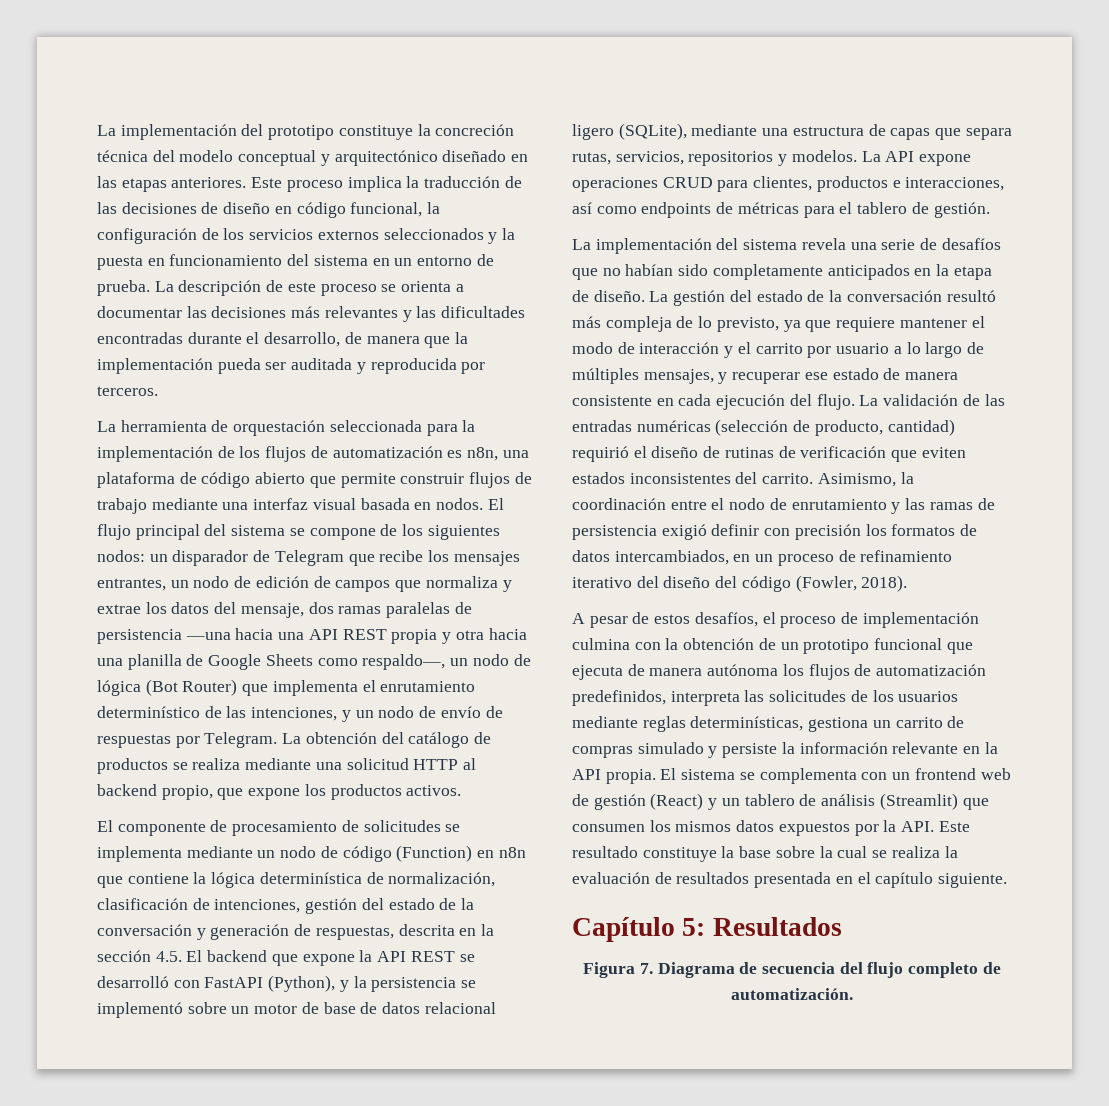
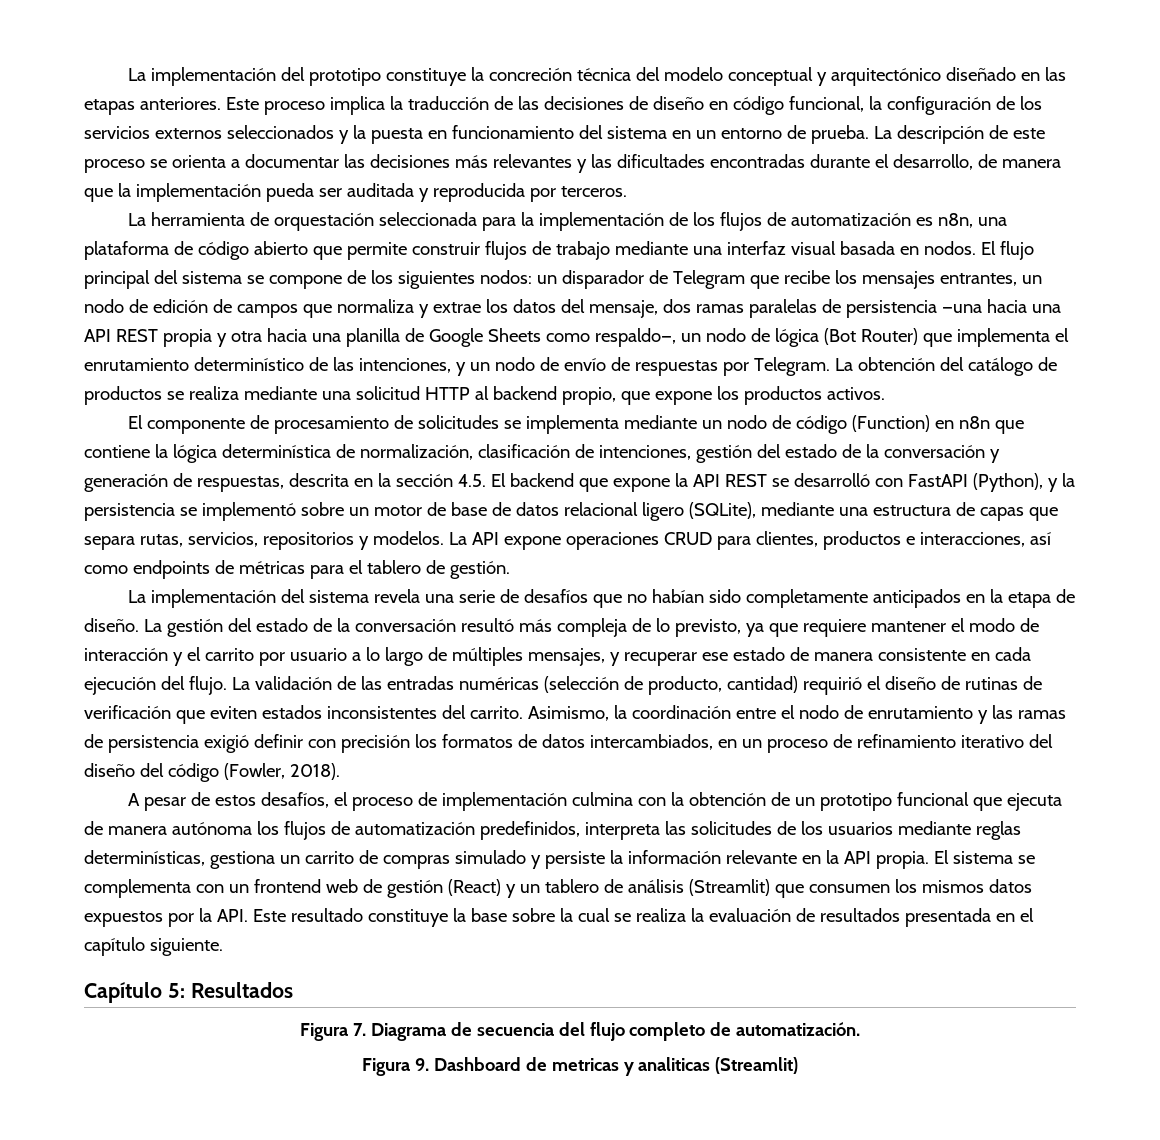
+ Figura 9. Dashboard de metricas y analiticas (Streamlit)

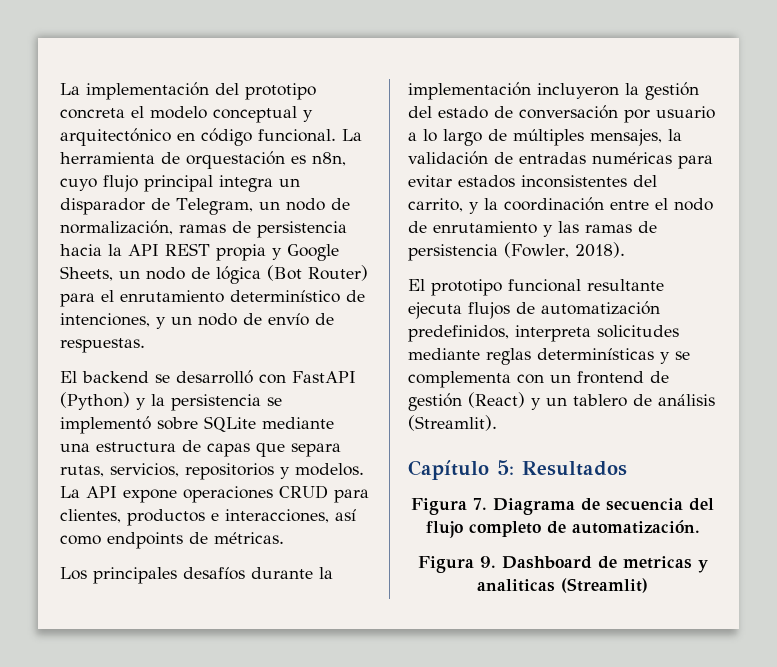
- La implementación del prototipo constituye la concreción técnica del modelo conceptual y arquitectónico diseñado en las etapas anteriores. Este proceso implica la traducción de las decisiones de diseño en código funcional, la configuración de los servicios externos seleccionados y la puesta en funcionamiento del sistema en un entorno de prueba. La descripción de este proceso se orienta a documentar las decisiones más relevantes y las dificultades encontradas durante el desarrollo, de manera que la implementación pueda ser auditada y reproducida por terceros.
- La herramienta de orquestación seleccionada para la implementación de los flujos de automatización es n8n, una plataforma de código abierto que permite construir flujos de trabajo mediante una interfaz visual basada en nodos. El flujo principal del sistema se compone de los siguientes nodos: un disparador de Telegram que recibe los mensajes entrantes, un nodo de edición de campos que normaliza y extrae los datos del mensaje, dos ramas paralelas de persistencia —una hacia una API REST propia y otra hacia una planilla de Google Sheets como respaldo—, un nodo de lógica (Bot Router) que implementa el enrutamiento determinístico de las intenciones, y un nodo de envío de respuestas por Telegram. La obtención del catálogo de productos se realiza mediante una solicitud HTTP al backend propio, que expone los productos activos.
- El componente de procesamiento de solicitudes se implementa mediante un nodo de código (Function) en n8n que contiene la lógica determinística de normalización, clasificación de intenciones, gestión del estado de la conversación y generación de respuestas, descrita en la sección 4.5. El backend que expone la API REST se desarrolló con FastAPI (Python), y la persistencia se implementó sobre un motor de base de datos relacional ligero (SQLite), mediante una estructura de capas que separa rutas, servicios, repositorios y modelos.
+ La implementación del prototipo concreta el modelo conceptual y arquitectónico en código funcional. La herramienta de orquestación es n8n, cuyo flujo principal integra un disparador de Telegram, un nodo de normalización, ramas de persistencia hacia la API REST propia y Google Sheets, un nodo de lógica (Bot Router) para el enrutamiento determinístico de intenciones, y un nodo de envío de respuestas.
+ El backend se desarrolló con FastAPI (Python) y la persistencia se implementó sobre SQLite mediante una estructura de capas que separa rutas, servicios, repositorios y modelos.
- La API expone operaciones CRUD para clientes, productos e interacciones, así como endpoints de métricas para el tablero de gestión.
- La implementación del sistema revela una serie de desafíos que no habían sido completamente anticipados en la etapa de diseño. La gestión del estado de la conversación resultó más compleja de lo previsto, ya que requiere mantener el modo de interacción y el carrito por usuario a lo largo de múltiples mensajes, y recuperar ese estado de manera consistente en cada ejecución del flujo. La validación de las entradas numéricas (selección de producto, cantidad) requirió el diseño de rutinas de verificación que eviten estados inconsistentes del carrito. Asimismo, la coordinación entre el nodo de enrutamiento y las ramas de persistencia exigió definir con precisión los formatos de datos intercambiados, en un proceso de refinamiento iterativo del diseño del código (Fowler, 2018).
- A pesar de estos desafíos, el proceso de implementación culmina con la obtención de un prototipo funcional que ejecuta de manera autónoma los flujos de automatización predefinidos, interpreta las solicitudes de los usuarios mediante reglas determinísticas, gestiona un carrito de compras simulado y persiste la información relevante en la API propia. El sistema se complementa con un frontend web de gestión (React) y un tablero de análisis (Streamlit) que consumen los mismos datos expuestos por la API. Este resultado constituye la base sobre la cual se realiza la evaluación de resultados presentada en el capítulo siguiente.
+ La API expone operaciones CRUD para clientes, productos e interacciones, así como endpoints de métricas.
+ Los principales desafíos durante la implementación incluyeron la gestión del estado de conversación por usuario a lo largo de múltiples mensajes, la validación de entradas numéricas para evitar estados inconsistentes del carrito, y la coordinación entre el nodo de enrutamiento y las ramas de persistencia (Fowler, 2018).
+ El prototipo funcional resultante ejecuta flujos de automatización predefinidos, interpreta solicitudes mediante reglas determinísticas y se complementa con un frontend de gestión (React) y un tablero de análisis (Streamlit).

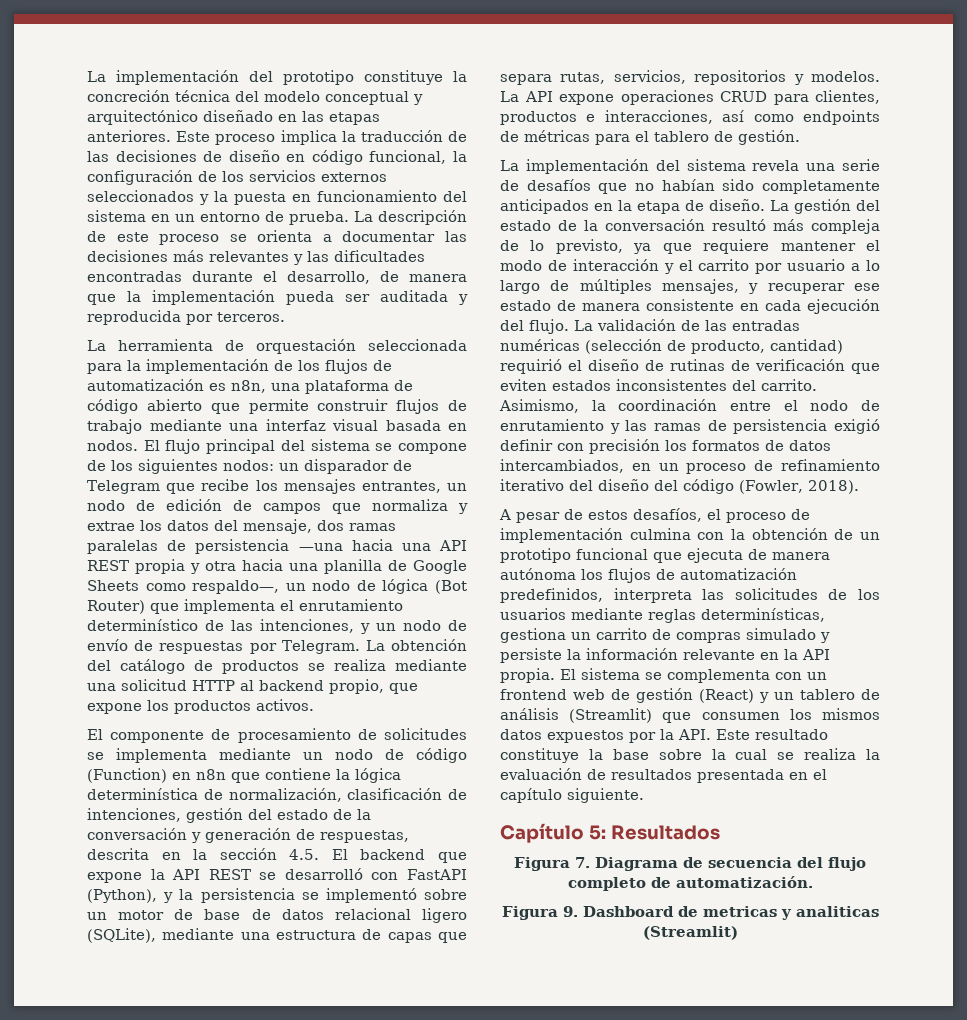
- La implementación del prototipo concreta el modelo conceptual y arquitectónico en código funcional. La herramienta de orquestación es n8n, cuyo flujo principal integra un disparador de Telegram, un nodo de normalización, ramas de persistencia hacia la API REST propia y Google Sheets, un nodo de lógica (Bot Router) para el enrutamiento determinístico de intenciones, y un nodo de envío de respuestas.
- El backend se desarrolló con FastAPI (Python) y la persistencia se implementó sobre SQLite mediante una estructura de capas que separa rutas, servicios, repositorios y modelos.
+ La implementación del prototipo constituye la concreción técnica del modelo conceptual y arquitectónico diseñado en las etapas anteriores. Este proceso implica la traducción de las decisiones de diseño en código funcional, la configuración de los servicios externos seleccionados y la puesta en funcionamiento del sistema en un entorno de prueba. La descripción de este proceso se orienta a documentar las decisiones más relevantes y las dificultades encontradas durante el desarrollo, de manera que la implementación pueda ser auditada y reproducida por terceros.
+ La herramienta de orquestación seleccionada para la implementación de los flujos de automatización es n8n, una plataforma de código abierto que permite construir flujos de trabajo mediante una interfaz visual basada en nodos. El flujo principal del sistema se compone de los siguientes nodos: un disparador de Telegram que recibe los mensajes entrantes, un nodo de edición de campos que normaliza y extrae los datos del mensaje, dos ramas paralelas de persistencia —una hacia una API REST propia y otra hacia una planilla de Google Sheets como respaldo—, un nodo de lógica (Bot Router) que implementa el enrutamiento determinístico de las intenciones, y un nodo de envío de respuestas por Telegram. La obtención del catálogo de productos se realiza mediante una solicitud HTTP al backend propio, que expone los productos activos.
+ El componente de procesamiento de solicitudes se implementa mediante un nodo de código (Function) en n8n que contiene la lógica determinística de normalización, clasificación de intenciones, gestión del estado de la conversación y generación de respuestas, descrita en la sección 4.5. El backend que expone la API REST se desarrolló con FastAPI (Python), y la persistencia se implementó sobre un motor de base de datos relacional ligero (SQLite), mediante una estructura de capas que separa rutas, servicios, repositorios y modelos.
- La API expone operaciones CRUD para clientes, productos e interacciones, así como endpoints de métricas.
- Los principales desafíos durante la implementación incluyeron la gestión del estado de conversación por usuario a lo largo de múltiples mensajes, la validación de entradas numéricas para evitar estados inconsistentes del carrito, y la coordinación entre el nodo de enrutamiento y las ramas de persistencia (Fowler, 2018).
- El prototipo funcional resultante ejecuta flujos de automatización predefinidos, interpreta solicitudes mediante reglas determinísticas y se complementa con un frontend de gestión (React) y un tablero de análisis (Streamlit).
+ La API expone operaciones CRUD para clientes, productos e interacciones, así como endpoints de métricas para el tablero de gestión.
+ La implementación del sistema revela una serie de desafíos que no habían sido completamente anticipados en la etapa de diseño. La gestión del estado de la conversación resultó más compleja de lo previsto, ya que requiere mantener el modo de interacción y el carrito por usuario a lo largo de múltiples mensajes, y recuperar ese estado de manera consistente en cada ejecución del flujo. La validación de las entradas numéricas (selección de producto, cantidad) requirió el diseño de rutinas de verificación que eviten estados inconsistentes del carrito. Asimismo, la coordinación entre el nodo de enrutamiento y las ramas de persistencia exigió definir con precisión los formatos de datos intercambiados, en un proceso de refinamiento iterativo del diseño del código (Fowler, 2018).
+ A pesar de estos desafíos, el proceso de implementación culmina con la obtención de un prototipo funcional que ejecuta de manera autónoma los flujos de automatización predefinidos, interpreta las solicitudes de los usuarios mediante reglas determinísticas, gestiona un carrito de compras simulado y persiste la información relevante en la API propia. El sistema se complementa con un frontend web de gestión (React) y un tablero de análisis (Streamlit) que consumen los mismos datos expuestos por la API. Este resultado constituye la base sobre la cual se realiza la evaluación de resultados presentada en el capítulo siguiente.

